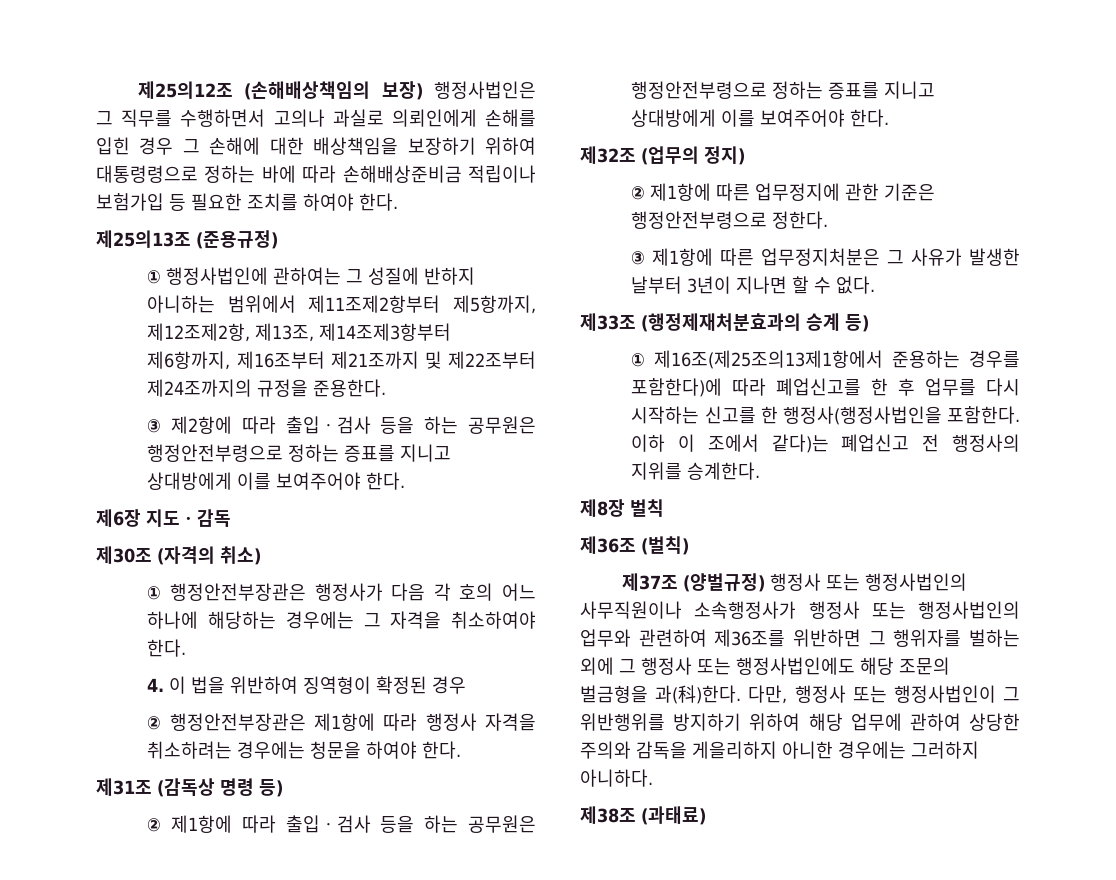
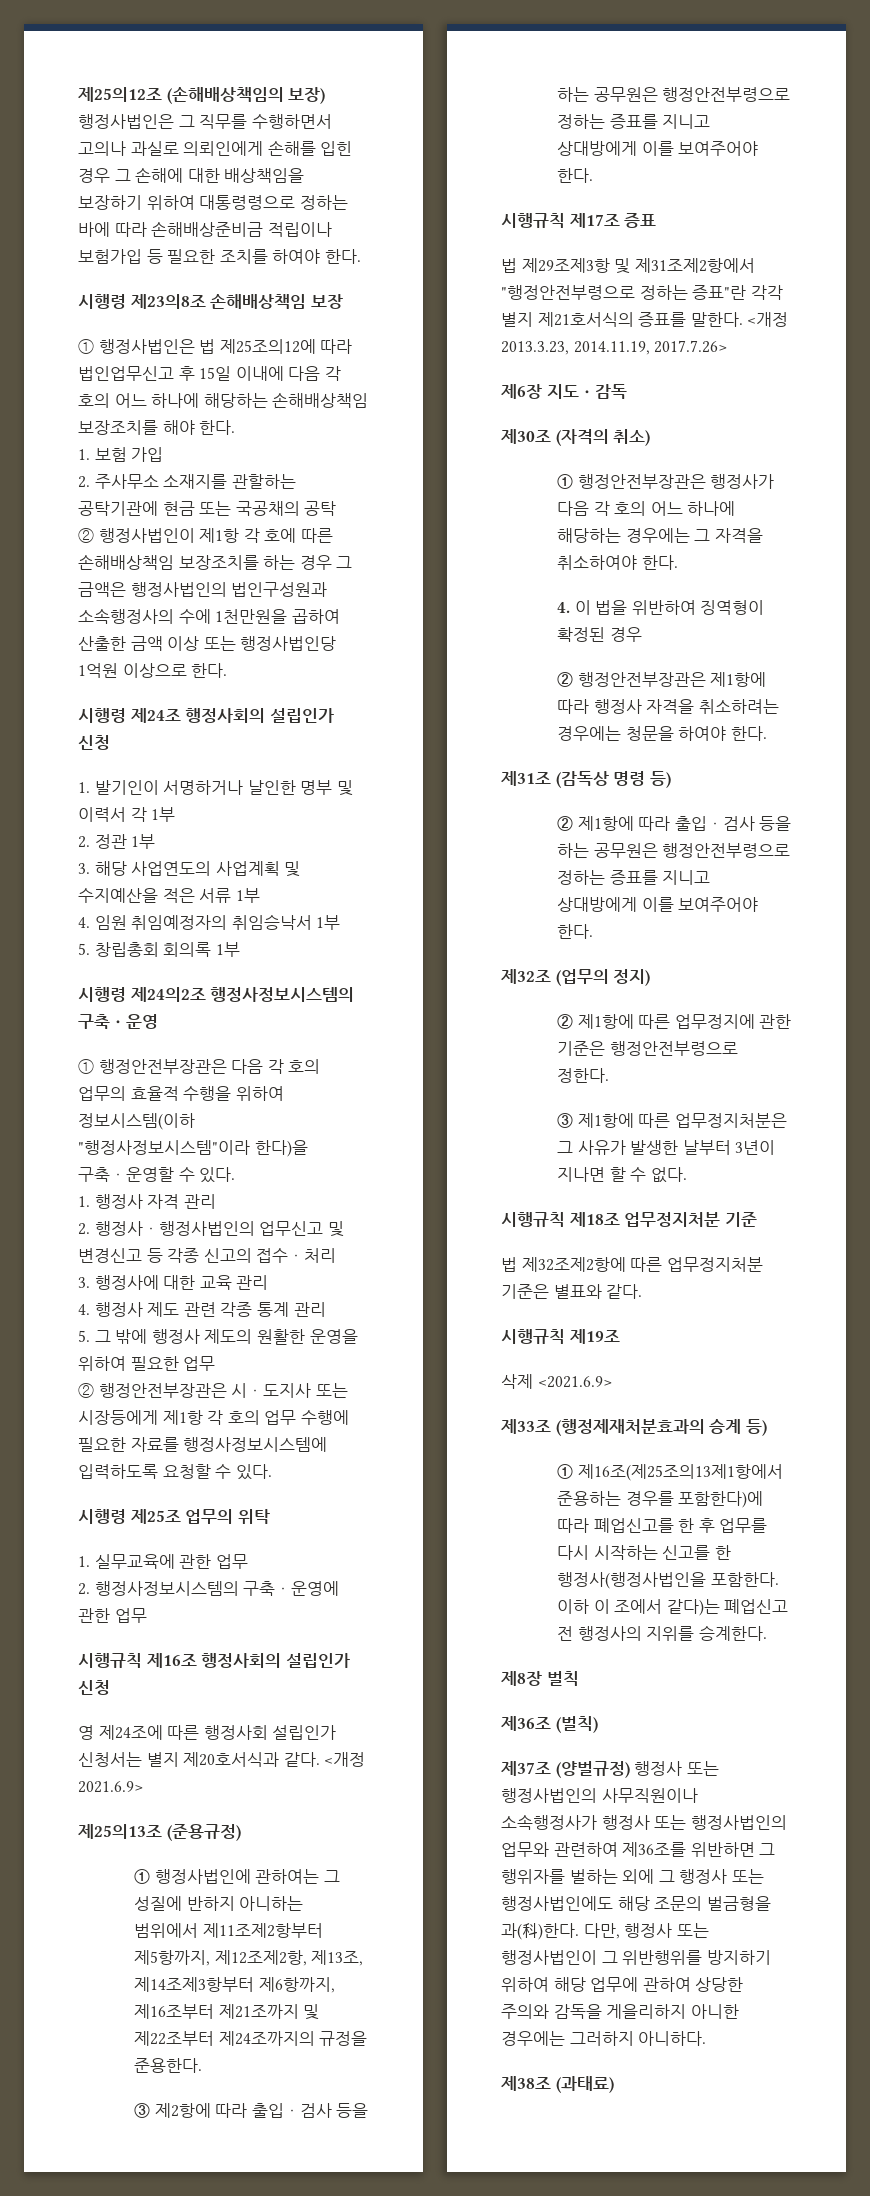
+ 시행령 제23의8조 손해배상책임 보장
+ ① 행정사법인은 법 제25조의12에 따라 법인업무신고 후 15일 이내에 다음 각 호의 어느 하나에 해당하는 손해배상책임 보장조치를 해야 한다.
+ 1. 보험 가입
+ 2. 주사무소 소재지를 관할하는 공탁기관에 현금 또는 국공채의 공탁
+ ② 행정사법인이 제1항 각 호에 따른 손해배상책임 보장조치를 하는 경우 그 금액은 행정사법인의 법인구성원과 소속행정사의 수에 1천만원을 곱하여 산출한 금액 이상 또는 행정사법인당 1억원 이상으로 한다.
+ 시행령 제24조 행정사회의 설립인가 신청
+ 1. 발기인이 서명하거나 날인한 명부 및 이력서 각 1부
+ 2. 정관 1부
+ 3. 해당 사업연도의 사업계획 및 수지예산을 적은 서류 1부
+ 4. 임원 취임예정자의 취임승낙서 1부
+ 5. 창립총회 회의록 1부
+ 시행령 제24의2조 행정사정보시스템의 구축ㆍ운영
+ ① 행정안전부장관은 다음 각 호의 업무의 효율적 수행을 위하여 정보시스템(이하 "행정사정보시스템"이라 한다)을 구축ㆍ운영할 수 있다.
+ 1. 행정사 자격 관리
+ 2. 행정사ㆍ행정사법인의 업무신고 및 변경신고 등 각종 신고의 접수ㆍ처리
+ 3. 행정사에 대한 교육 관리
+ 4. 행정사 제도 관련 각종 통계 관리
+ 5. 그 밖에 행정사 제도의 원활한 운영을 위하여 필요한 업무
+ ② 행정안전부장관은 시ㆍ도지사 또는 시장등에게 제1항 각 호의 업무 수행에 필요한 자료를 행정사정보시스템에 입력하도록 요청할 수 있다.
+ 시행령 제25조 업무의 위탁
+ 1. 실무교육에 관한 업무
+ 2. 행정사정보시스템의 구축ㆍ운영에 관한 업무
+ 시행규칙 제16조 행정사회의 설립인가 신청
+ 영 제24조에 따른 행정사회 설립인가 신청서는 별지 제20호서식과 같다. <개정 2021.6.9>
+ 시행규칙 제17조 증표
+ 법 제29조제3항 및 제31조제2항에서 "행정안전부령으로 정하는 증표"란 각각 별지 제21호서식의 증표를 말한다. <개정 2013.3.23, 2014.11.19, 2017.7.26>
+ 시행규칙 제18조 업무정지처분 기준
+ 법 제32조제2항에 따른 업무정지처분 기준은 별표와 같다.
+ 시행규칙 제19조
+ 삭제 <2021.6.9>

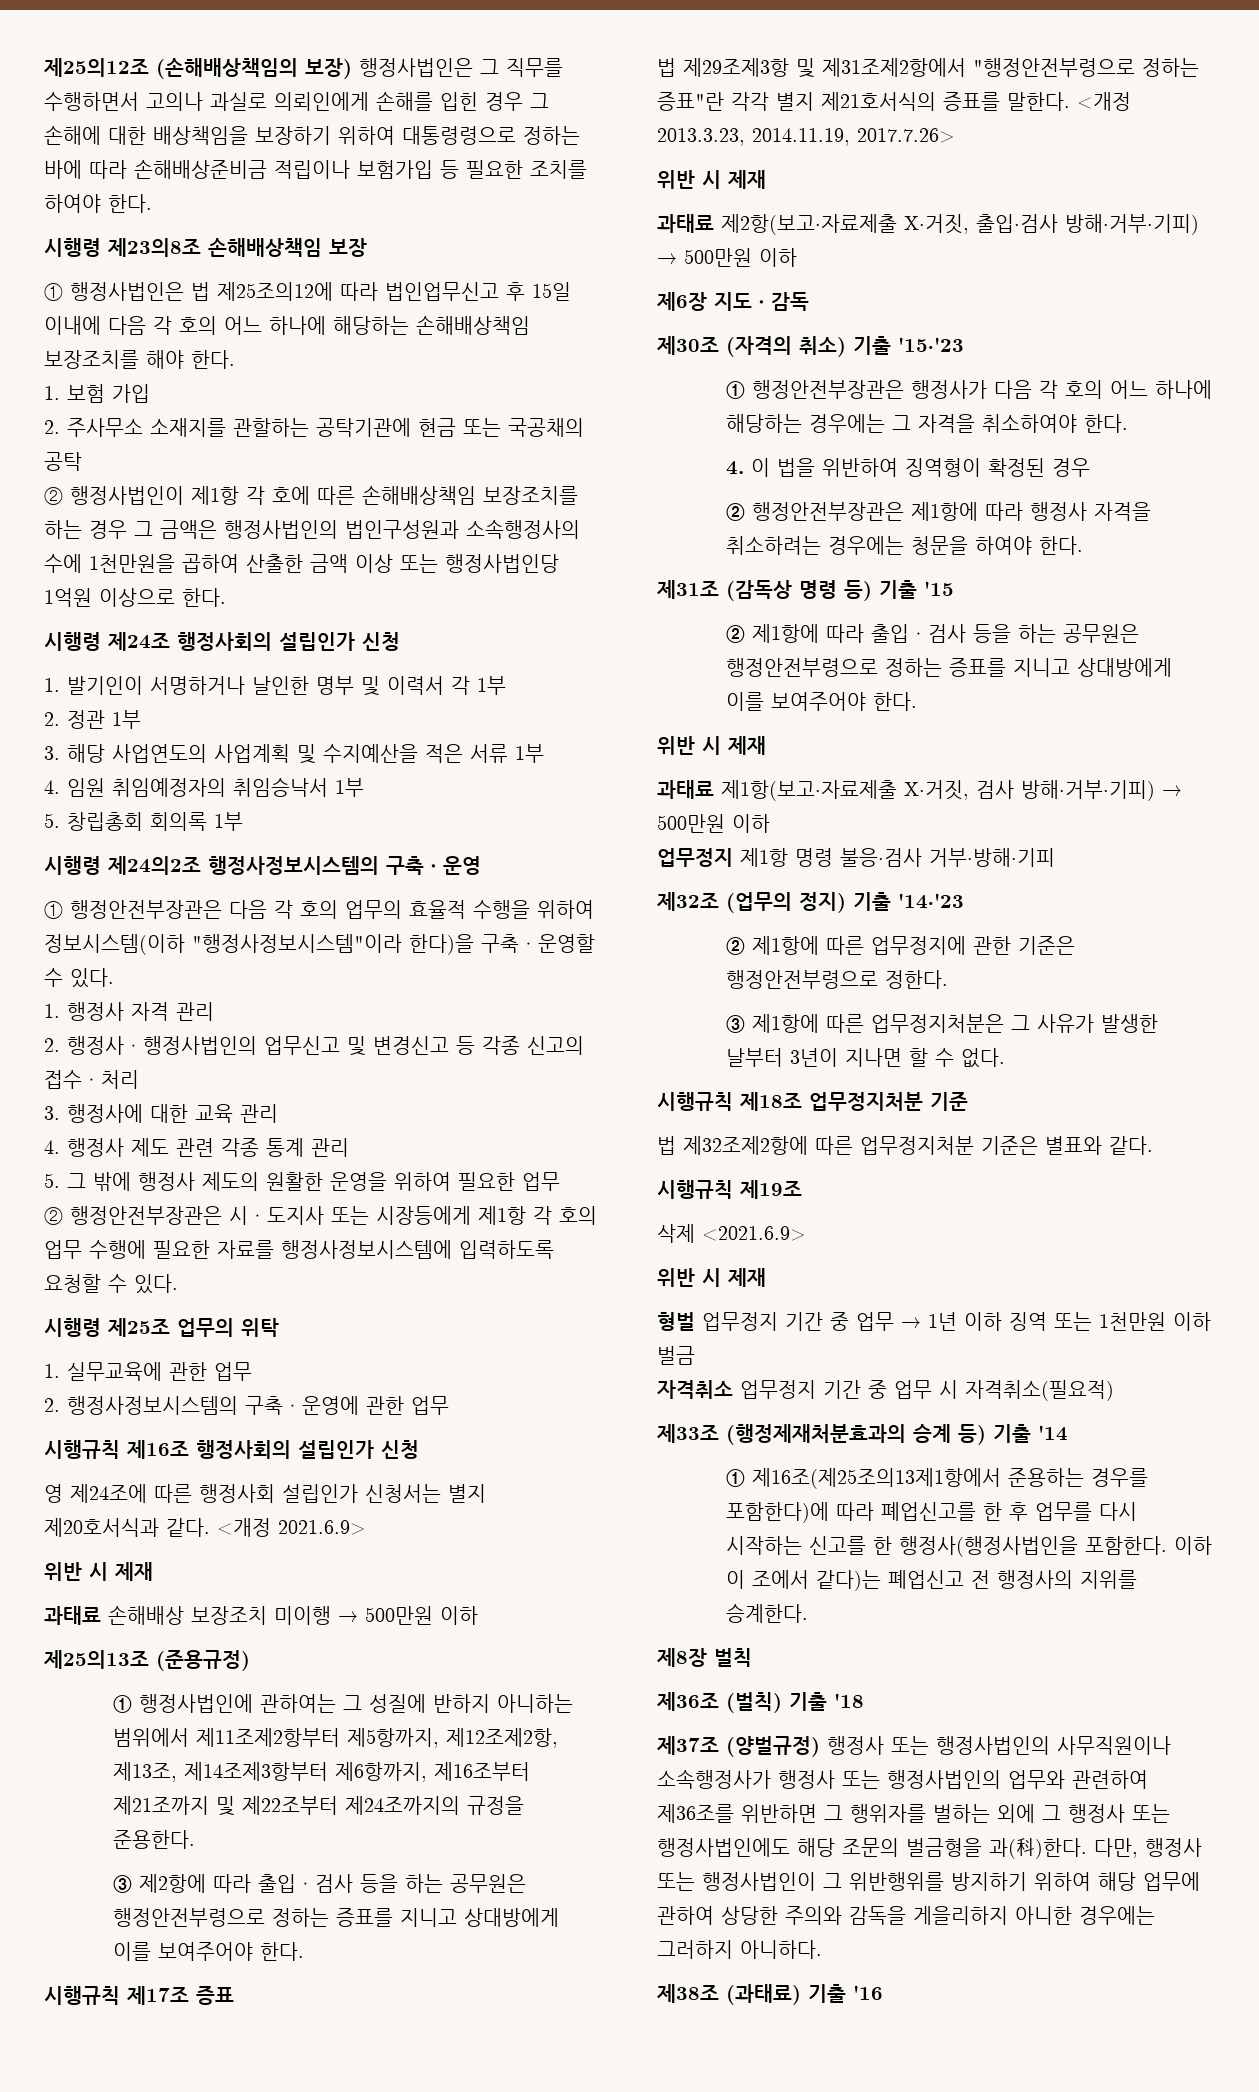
  <개정 2021.6.9>
+ 위반 시 제재
+ 과태료 손해배상 보장조치 미이행 → 500만원 이하
  <개정 2013.3.23, 2014.11.19, 2017.7.26>
+ 위반 시 제재
+ 과태료 제2항(보고·자료제출 X·거짓, 출입·검사 방해·거부·기피) → 500만원 이하
- 제30조 (자격의 취소)
+ 제30조 (자격의 취소) 기출 '15·'23
- 제31조 (감독상 명령 등)
+ 제31조 (감독상 명령 등) 기출 '15
  ② 제1항에 따라 출입ㆍ검사 등을 하는 공무원은 행정안전부령으로 정하는 증표를 지니고 상대방에게 이를 보여주어야 한다.
+ 위반 시 제재
+ 과태료 제1항(보고·자료제출 X·거짓, 검사 방해·거부·기피) → 500만원 이하
+ 업무정지 제1항 명령 불응·검사 거부·방해·기피
- 제32조 (업무의 정지)
+ 제32조 (업무의 정지) 기출 '14·'23
  삭제 <2021.6.9>
+ 위반 시 제재
+ 형벌 업무정지 기간 중 업무 → 1년 이하 징역 또는 1천만원 이하 벌금
+ 자격취소 업무정지 기간 중 업무 시 자격취소(필요적)
- 제33조 (행정제재처분효과의 승계 등)
+ 제33조 (행정제재처분효과의 승계 등) 기출 '14
- 제36조 (벌칙)
+ 제36조 (벌칙) 기출 '18
- 제38조 (과태료)
+ 제38조 (과태료) 기출 '16

